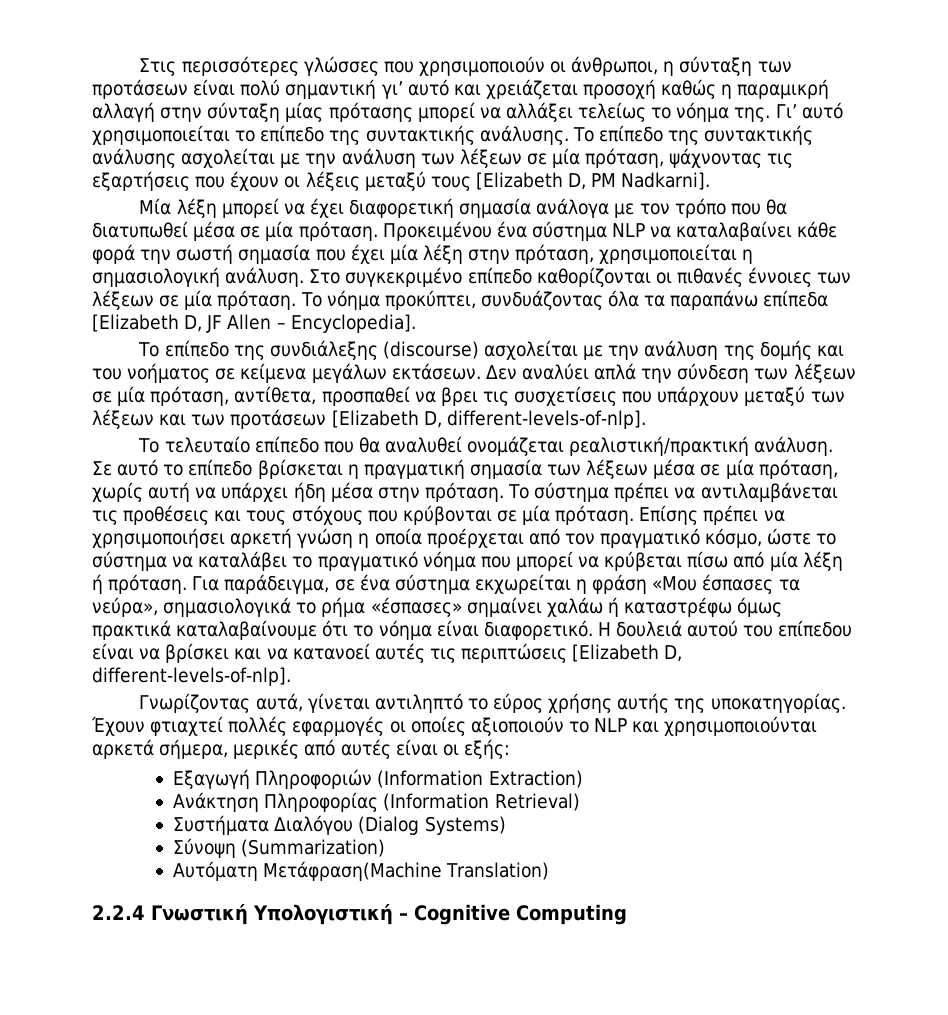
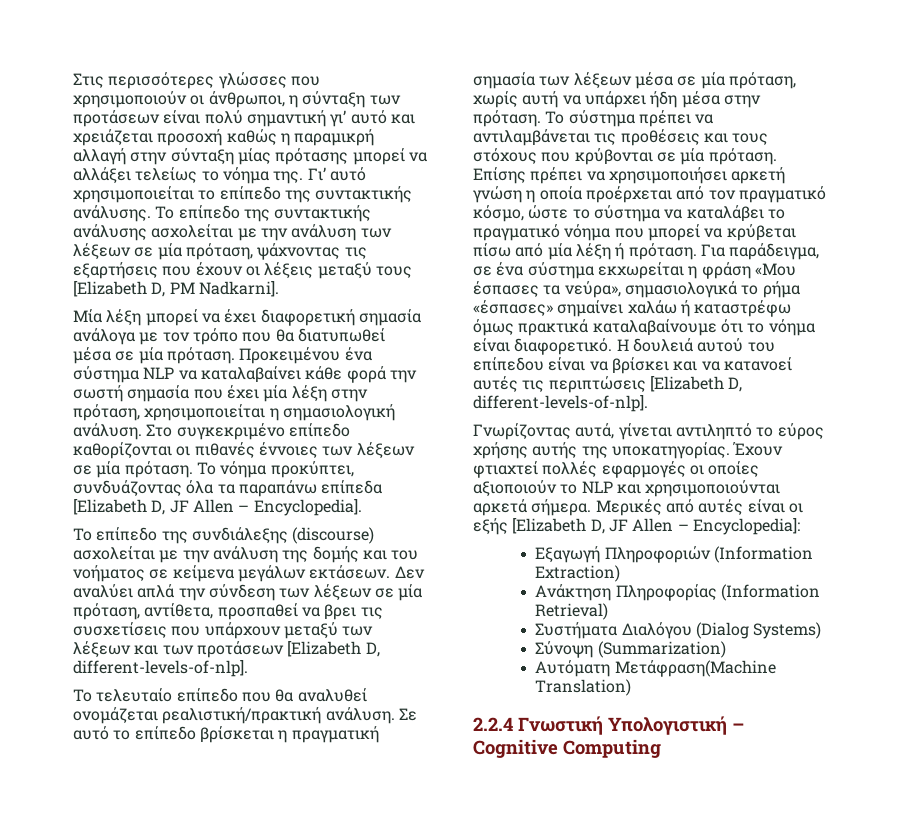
- Έχουν φτιαχτεί πολλές εφαρμογές οι οποίες αξιοποιούν το NLP και χρησιμοποιούνται αρκετά σήμερα, μερικές από αυτές είναι οι εξής:
+ Έχουν φτιαχτεί πολλές εφαρμογές οι οποίες αξιοποιούν το NLP και χρησιμοποιούνται αρκετά σήμερα. Μερικές από αυτές είναι οι εξής [Elizabeth D, JF Allen – Encyclopedia]:

